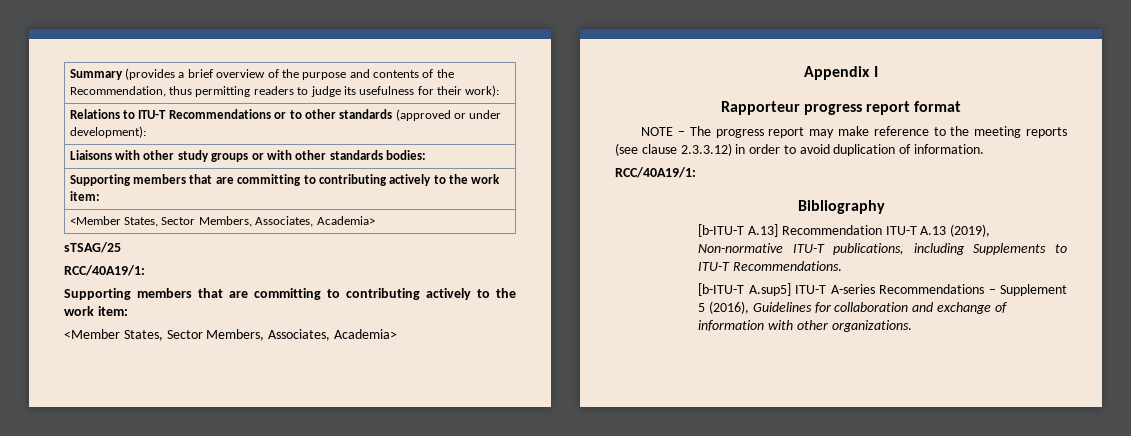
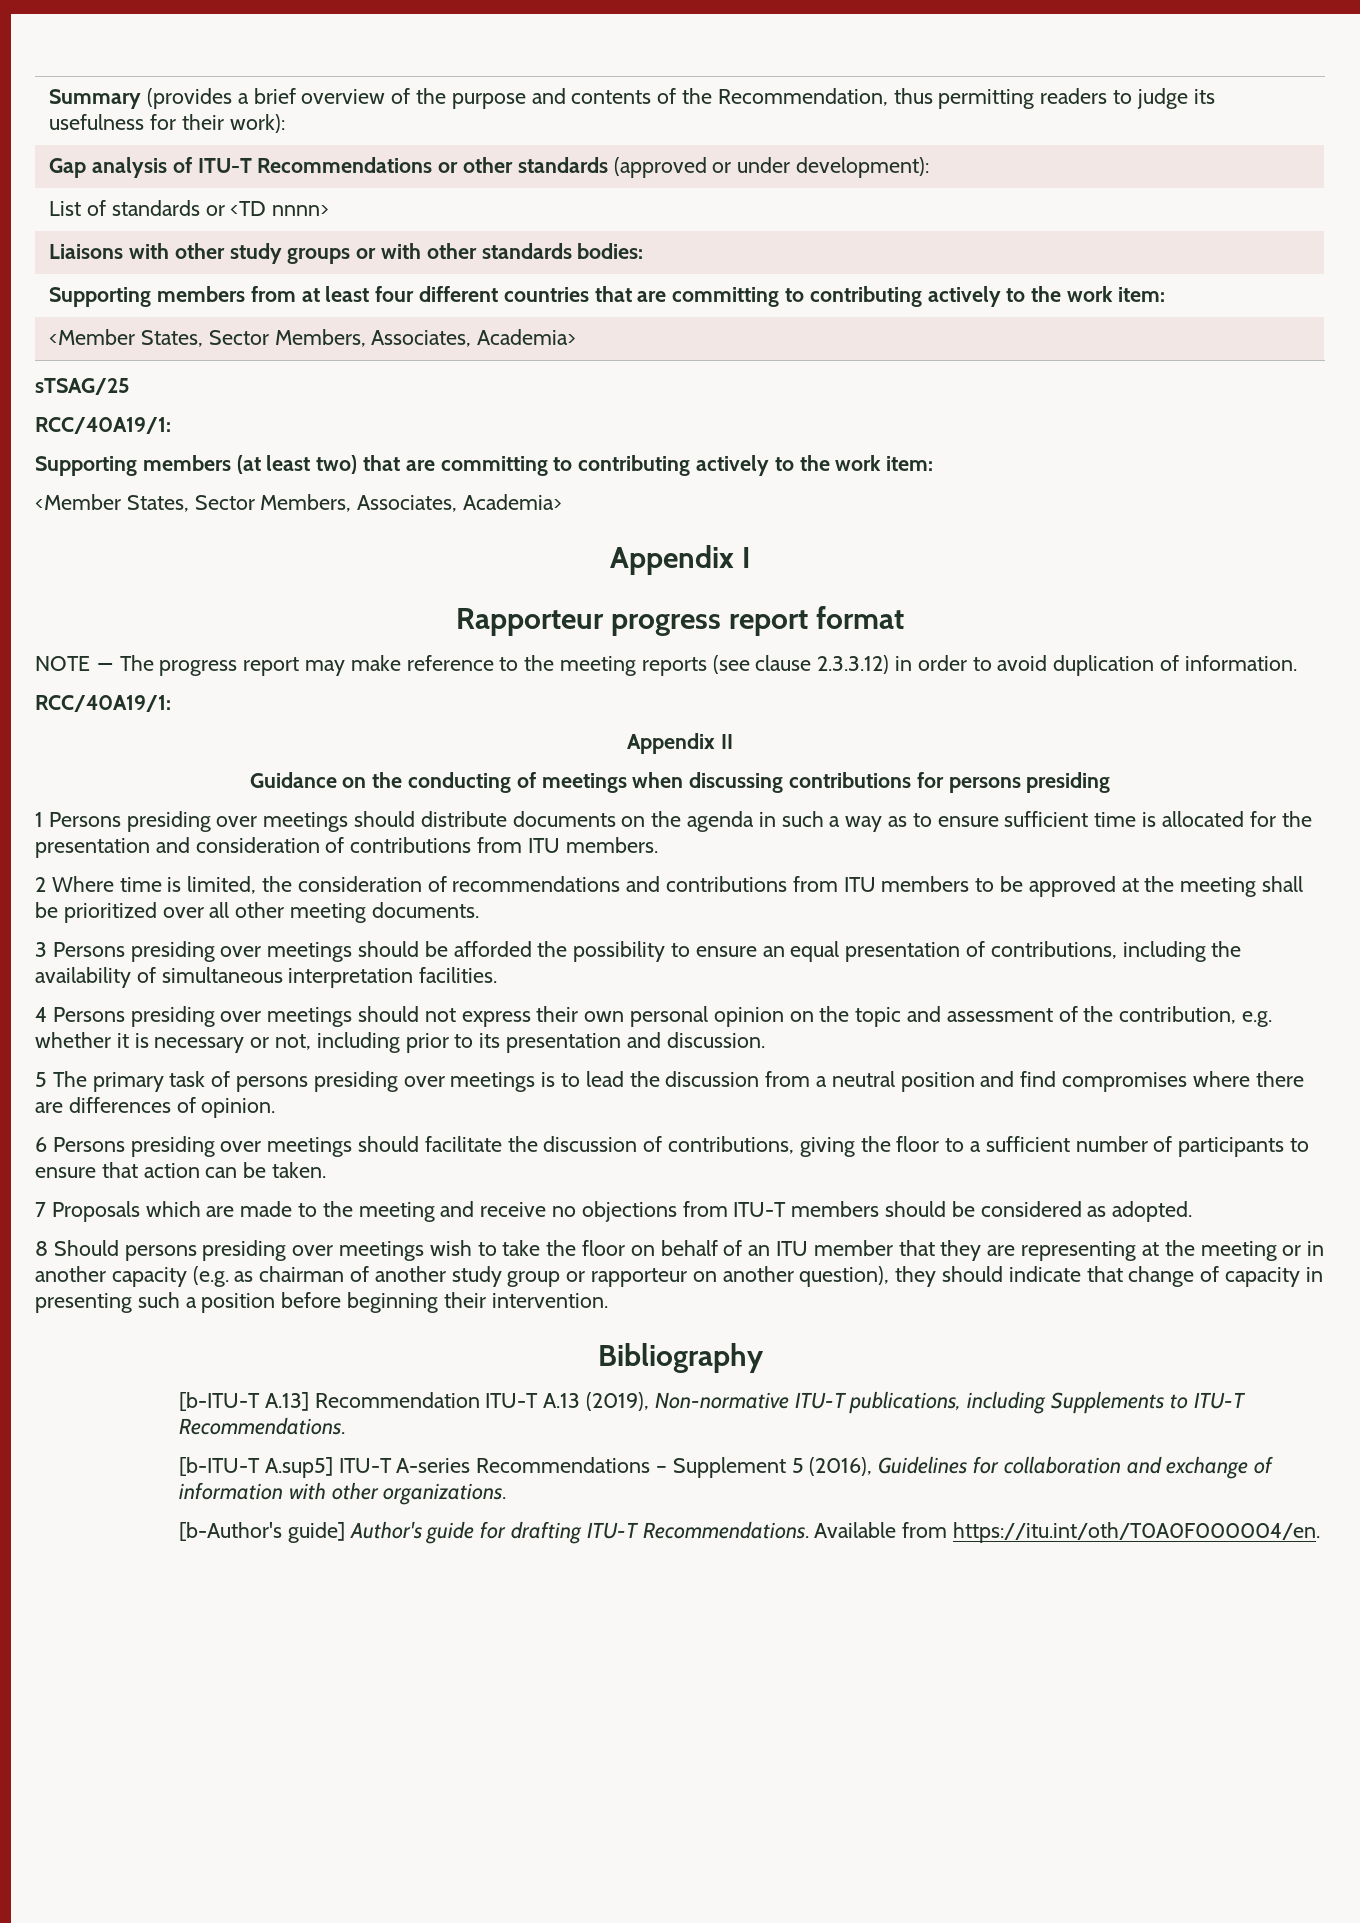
- Relations to ITU-T Recommendations or to other standards (approved or under development):
+ Gap analysis of ITU-T Recommendations or other standards (approved or under development):
+ List of standards or <TD nnnn>
  Liaisons with other study groups or with other standards bodies:
- Supporting members that are committing to contributing actively to the work item:
+ Supporting members from at least four different countries that are committing to contributing actively to the work item:
  sTSAG/25
  RCC/40A19/1:
- Supporting members that are committing to contributing actively to the work item:
+ Supporting members (at least two) that are committing to contributing actively to the work item:
+ Appendix II
+ Guidance on the conducting of meetings when discussing contributions for persons presiding
+ 1 Persons presiding over meetings should distribute documents on the agenda in such a way as to ensure sufficient time is allocated for the presentation and consideration of contributions from ITU members.
+ 2 Where time is limited, the consideration of recommendations and contributions from ITU members to be approved at the meeting shall be prioritized over all other meeting documents.
+ 3 Persons presiding over meetings should be afforded the possibility to ensure an equal presentation of contributions, including the availability of simultaneous interpretation facilities.
+ 4 Persons presiding over meetings should not express their own personal opinion on the topic and assessment of the contribution, e.g. whether it is necessary or not, including prior to its presentation and discussion.
+ 5 The primary task of persons presiding over meetings is to lead the discussion from a neutral position and find compromises where there are differences of opinion.
+ 6 Persons presiding over meetings should facilitate the discussion of contributions, giving the floor to a sufficient number of participants to ensure that action can be taken.
+ 7 Proposals which are made to the meeting and receive no objections from ITU-T members should be considered as adopted.
+ 8 Should persons presiding over meetings wish to take the floor on behalf of an ITU member that they are representing at the meeting or in another capacity (e.g. as chairman of another study group or rapporteur on another question), they should indicate that change of capacity in presenting such a position before beginning their intervention.
+ [b-Author's guide] Author's guide for drafting ITU-T Recommendations. Available from https://itu.int/oth/T0A0F000004/en.

